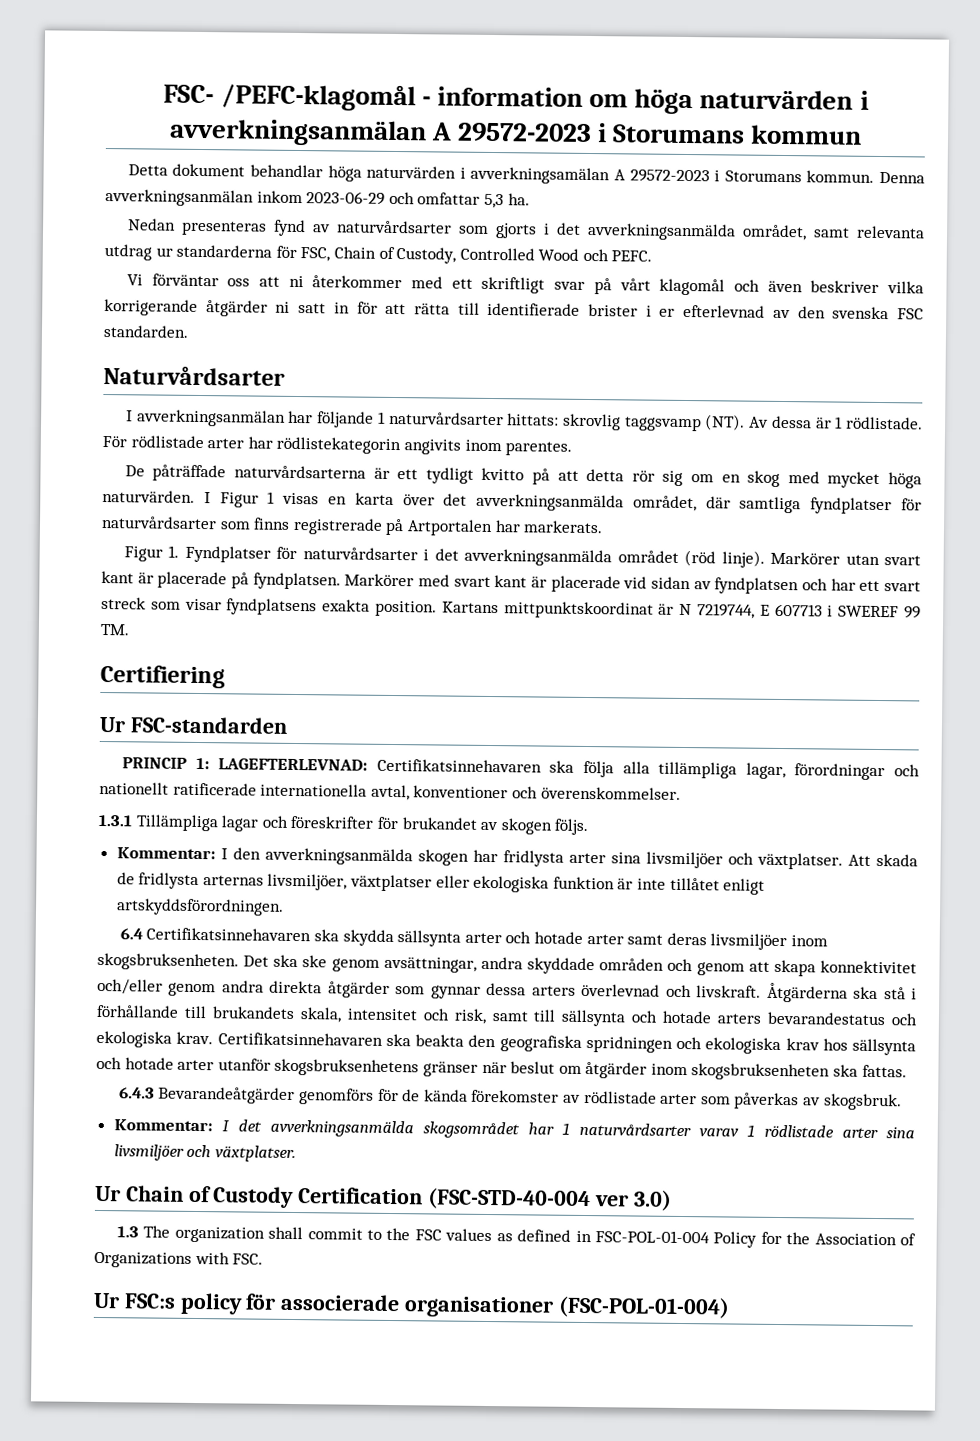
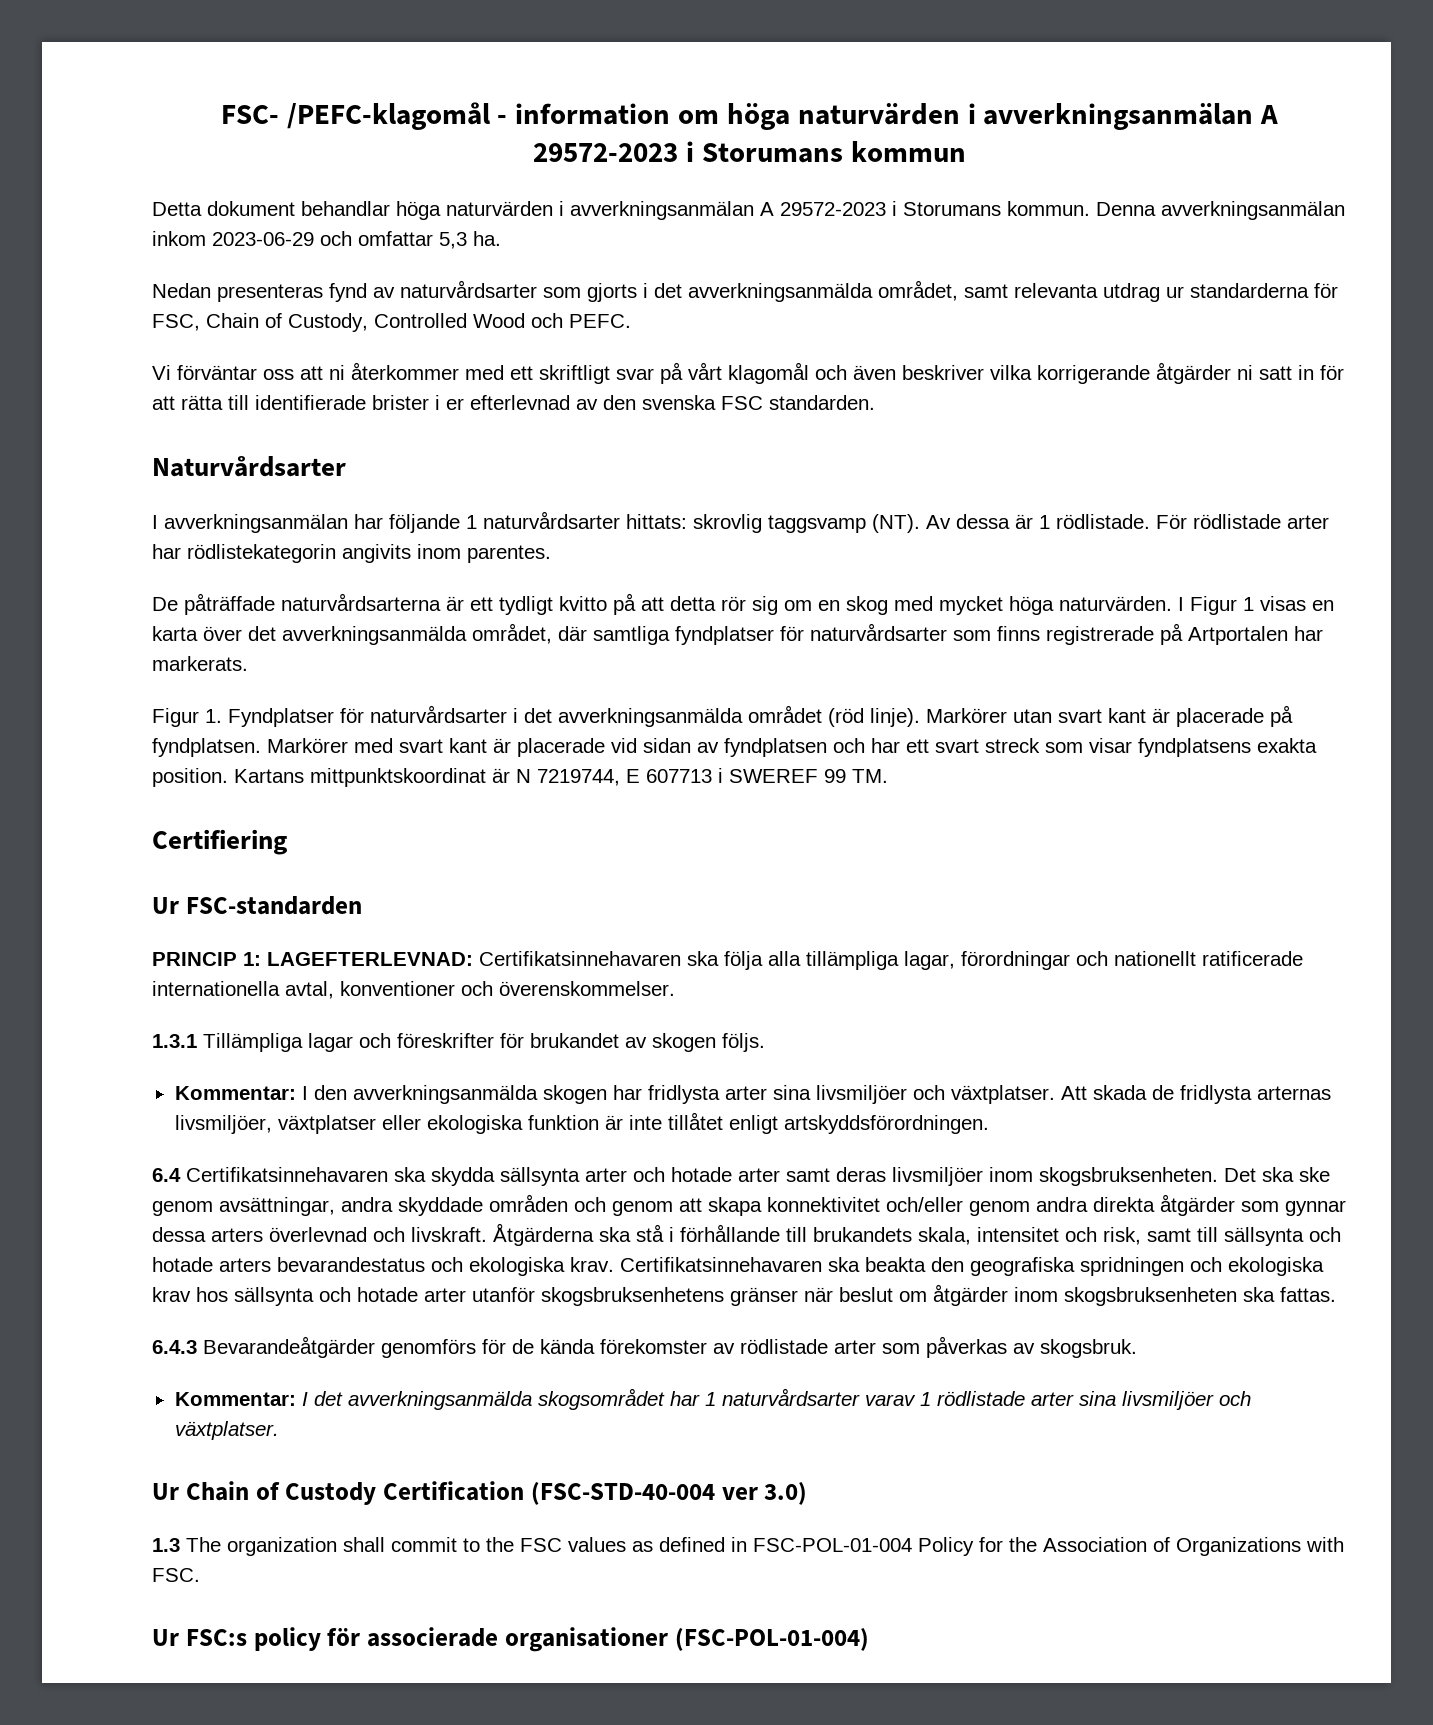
- Detta dokument behandlar höga naturvärden i avverkningsamälan A 29572-2023 i Storumans kommun.
+ Detta dokument behandlar höga naturvärden i avverkningsanmälan A 29572-2023 i Storumans kommun.

